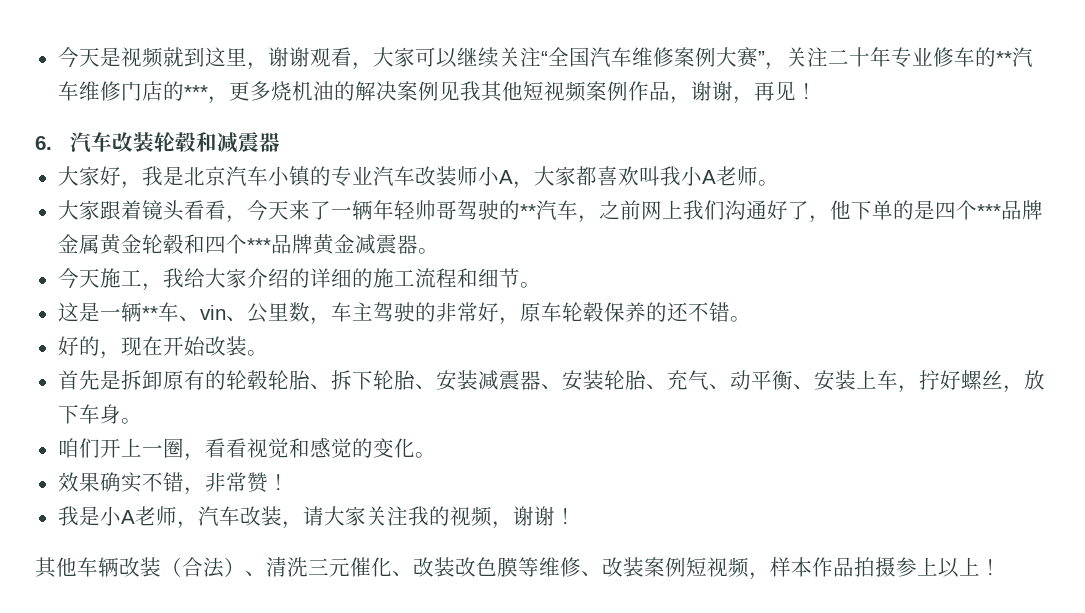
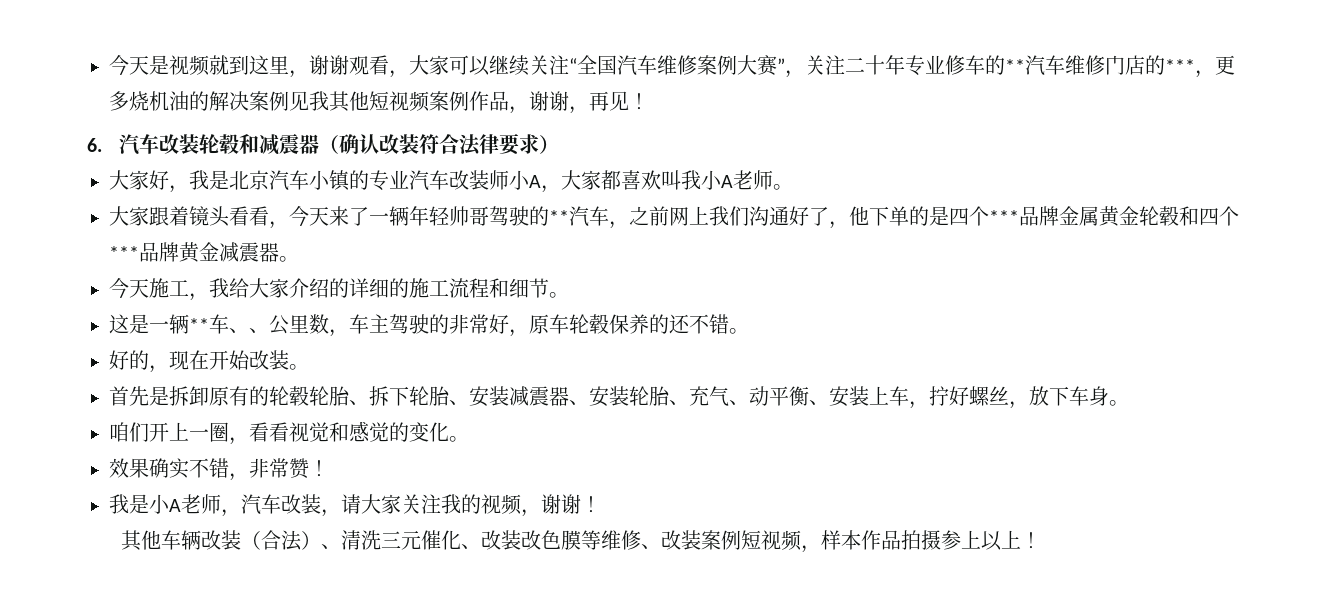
- 6.汽车改装轮毂和减震器
+ 6.汽车改装轮毂和减震器（确认改装符合法律要求）
- 这是一辆**车、vin、公里数，车主驾驶的非常好，原车轮毂保养的还不错。
+ 这是一辆**车、、公里数，车主驾驶的非常好，原车轮毂保养的还不错。

